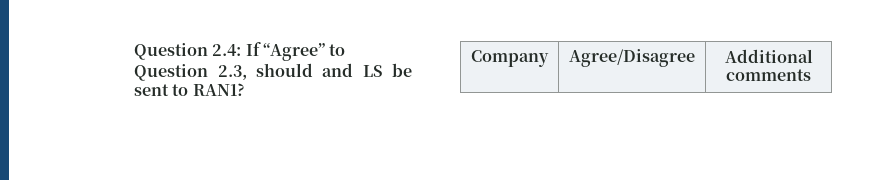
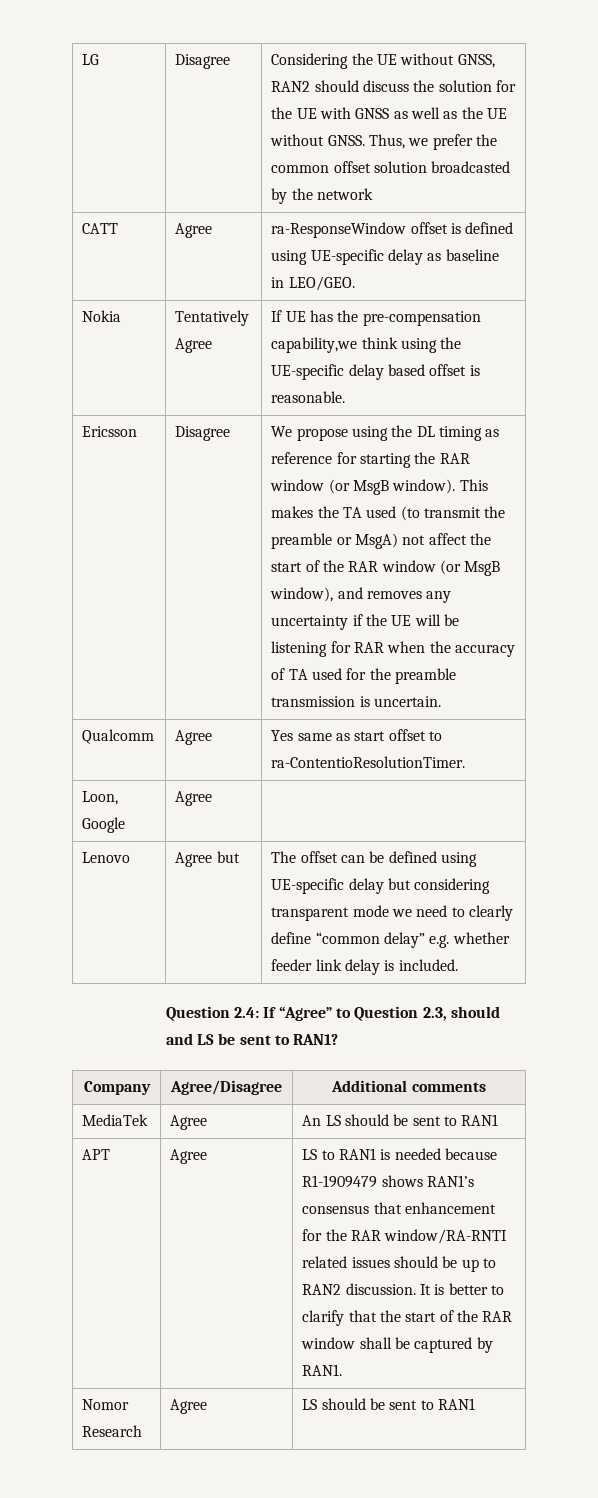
+ LG | Disagree | Considering the UE without GNSS, RAN2 should discuss the solution for the UE with GNSS as well as the UE without GNSS. Thus, we prefer the common offset solution broadcasted by the network
+ CATT | Agree | ra-ResponseWindow offset is defined using UE-specific delay as baseline in LEO/GEO.
+ Nokia | Tentatively Agree | If UE has the pre-compensation capability,we think using the UE-specific delay based offset is reasonable.
+ Ericsson | Disagree | We propose using the DL timing as reference for starting the RAR window (or MsgB window). This makes the TA used (to transmit the preamble or MsgA) not affect the start of the RAR window (or MsgB window), and removes any uncertainty if the UE will be listening for RAR when the accuracy of TA used for the preamble transmission is uncertain.
+ Qualcomm | Agree | Yes same as start offset to ra-ContentioResolutionTimer.
+ Loon, Google | Agree |
+ Lenovo | Agree but | The offset can be defined using UE-specific delay but considering transparent mode we need to clearly define “common delay” e.g. whether feeder link delay is included.
+ MediaTek | Agree | An LS should be sent to RAN1
+ APT | Agree | LS to RAN1 is needed because R1-1909479 shows RAN1’s consensus that enhancement for the RAR window/RA-RNTI related issues should be up to RAN2 discussion. It is better to clarify that the start of the RAR window shall be captured by RAN1.
+ Nomor Research | Agree | LS should be sent to RAN1

